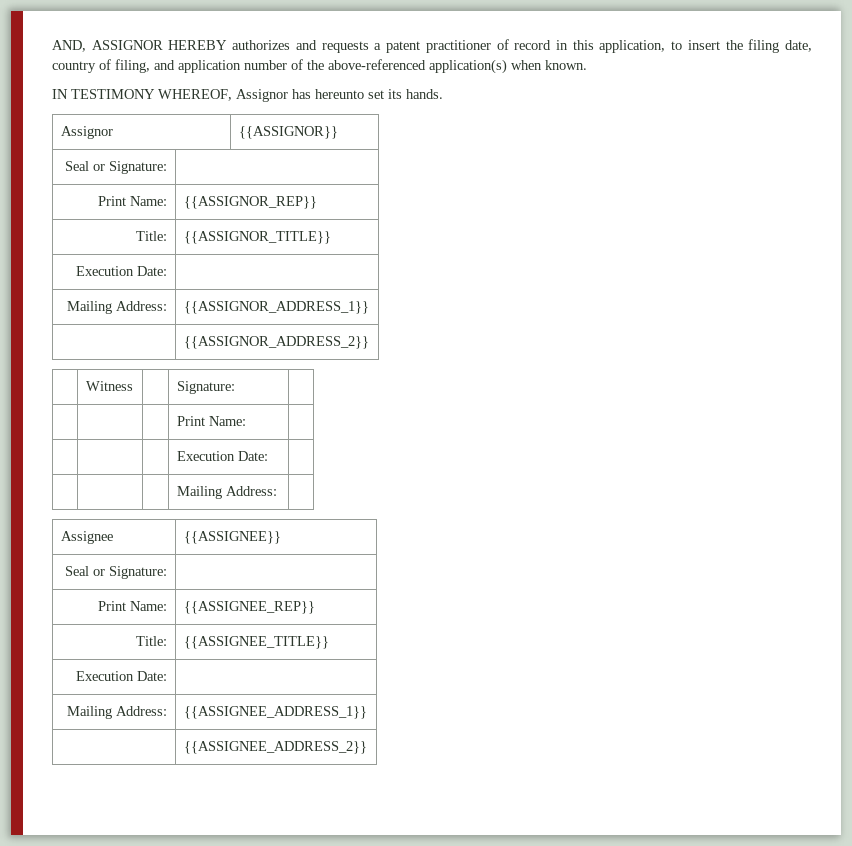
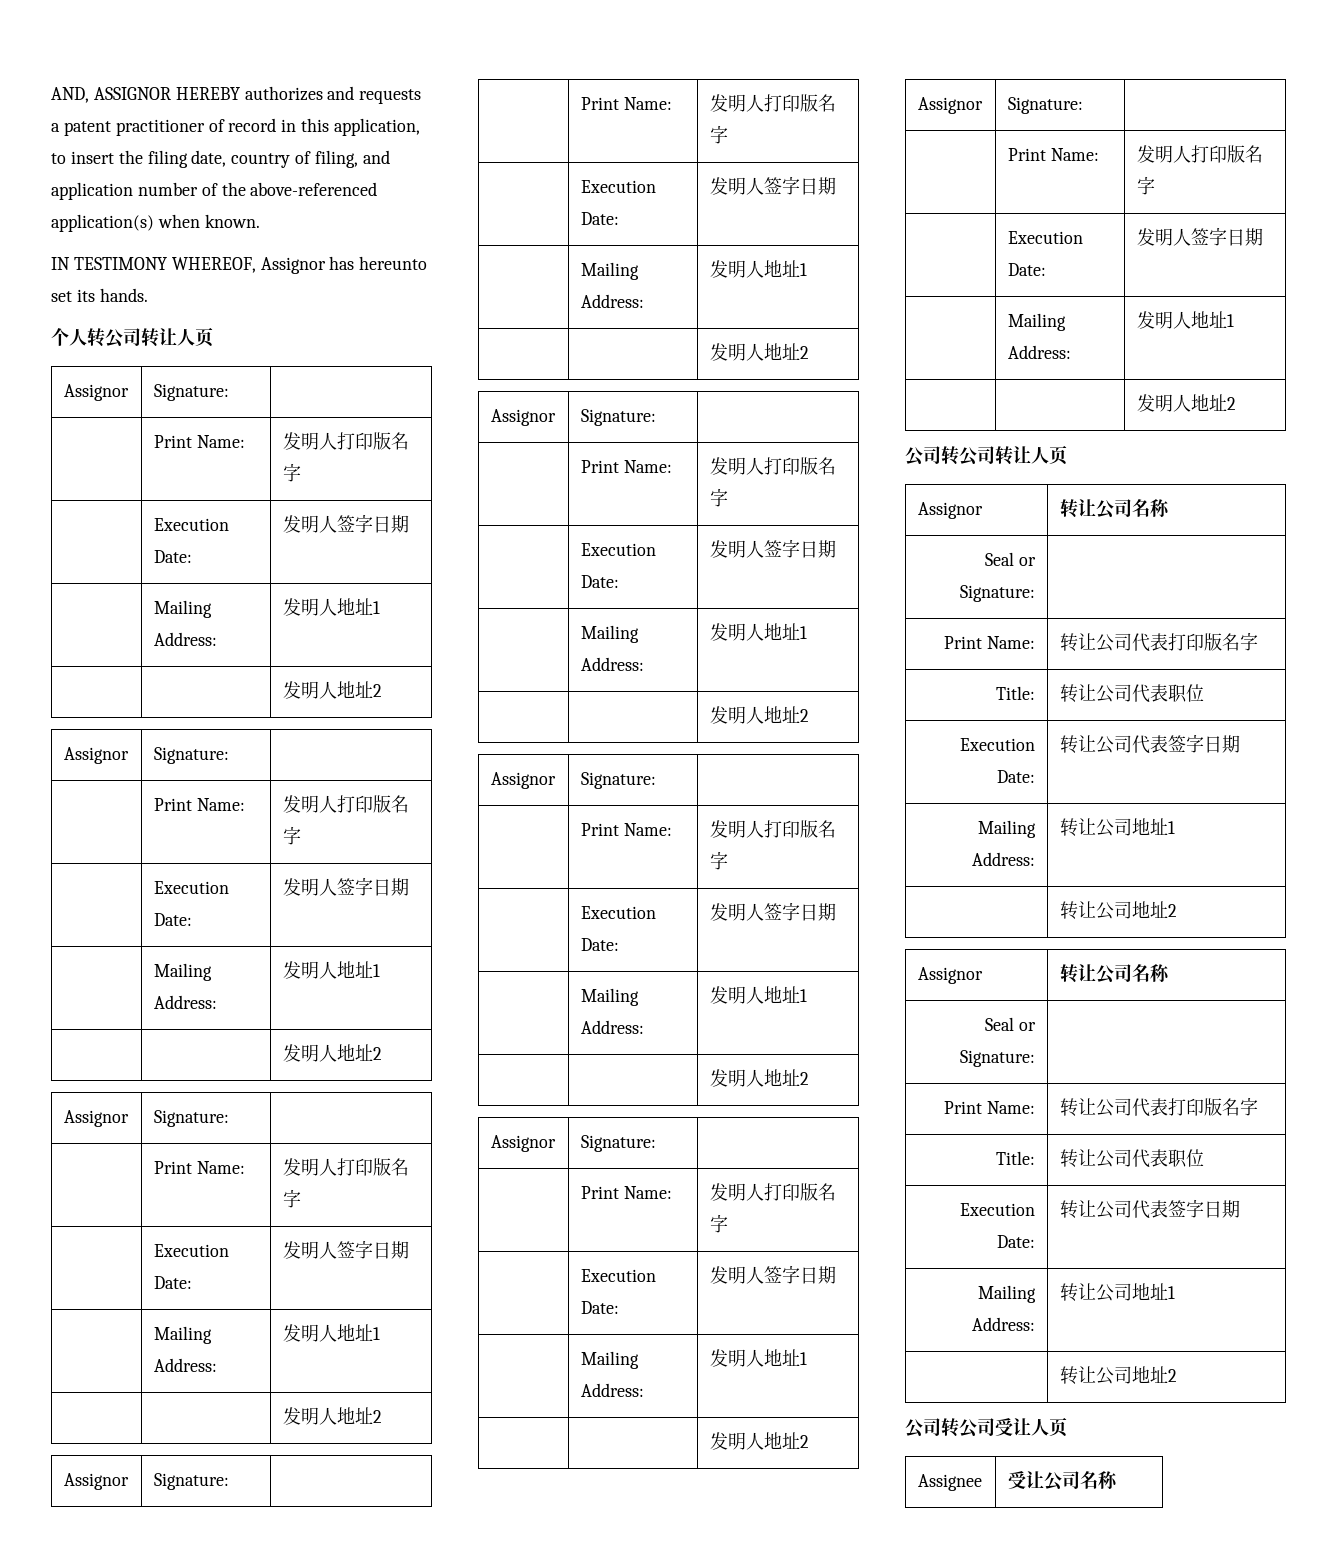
- Assignor | {{ASSIGNOR}}
+ 个人转公司转让人页
+ Assignor | Signature: |
+ | Print Name: | 发明人打印版名字
+ | Execution Date: | 发明人签字日期
+ | Mailing Address: | 发明人地址1
+ | | 发明人地址2
+ Assignor | Signature: |
+ | Print Name: | 发明人打印版名字
+ | Execution Date: | 发明人签字日期
+ | Mailing Address: | 发明人地址1
+ | | 发明人地址2
+ Assignor | Signature: |
+ | Print Name: | 发明人打印版名字
+ | Execution Date: | 发明人签字日期
+ | Mailing Address: | 发明人地址1
+ | | 发明人地址2
+ Assignor | Signature: |
+ | Print Name: | 发明人打印版名字
+ | Execution Date: | 发明人签字日期
+ | Mailing Address: | 发明人地址1
+ | | 发明人地址2
+ Assignor | Signature: |
+ | Print Name: | 发明人打印版名字
+ | Execution Date: | 发明人签字日期
+ | Mailing Address: | 发明人地址1
+ | | 发明人地址2
+ Assignor | Signature: |
+ | Print Name: | 发明人打印版名字
+ | Execution Date: | 发明人签字日期
+ | Mailing Address: | 发明人地址1
+ | | 发明人地址2
+ Assignor | Signature: |
+ | Print Name: | 发明人打印版名字
+ | Execution Date: | 发明人签字日期
+ | Mailing Address: | 发明人地址1
+ | | 发明人地址2
+ Assignor | Signature: |
+ | Print Name: | 发明人打印版名字
+ | Execution Date: | 发明人签字日期
+ | Mailing Address: | 发明人地址1
+ | | 发明人地址2
+ 公司转公司转让人页
+ Assignor | 转让公司名称
  Seal or Signature: |
- Print Name: | {{ASSIGNOR_REP}}
- Title: | {{ASSIGNOR_TITLE}}
- Execution Date: |
- Mailing Address: | {{ASSIGNOR_ADDRESS_1}}
- | {{ASSIGNOR_ADDRESS_2}}
- | Witness | | Signature: |
- | | | Print Name: |
- | | | Execution Date: |
- | | | Mailing Address: |
- Assignee | {{ASSIGNEE}}
+ Print Name: | 转让公司代表打印版名字
+ Title: | 转让公司代表职位
+ Execution Date: | 转让公司代表签字日期
+ Mailing Address: | 转让公司地址1
+ | 转让公司地址2
+ Assignor | 转让公司名称
  Seal or Signature: |
- Print Name: | {{ASSIGNEE_REP}}
- Title: | {{ASSIGNEE_TITLE}}
- Execution Date: |
- Mailing Address: | {{ASSIGNEE_ADDRESS_1}}
- | {{ASSIGNEE_ADDRESS_2}}
+ Print Name: | 转让公司代表打印版名字
+ Title: | 转让公司代表职位
+ Execution Date: | 转让公司代表签字日期
+ Mailing Address: | 转让公司地址1
+ | 转让公司地址2
+ 公司转公司受让人页
+ Assignee | 受让公司名称

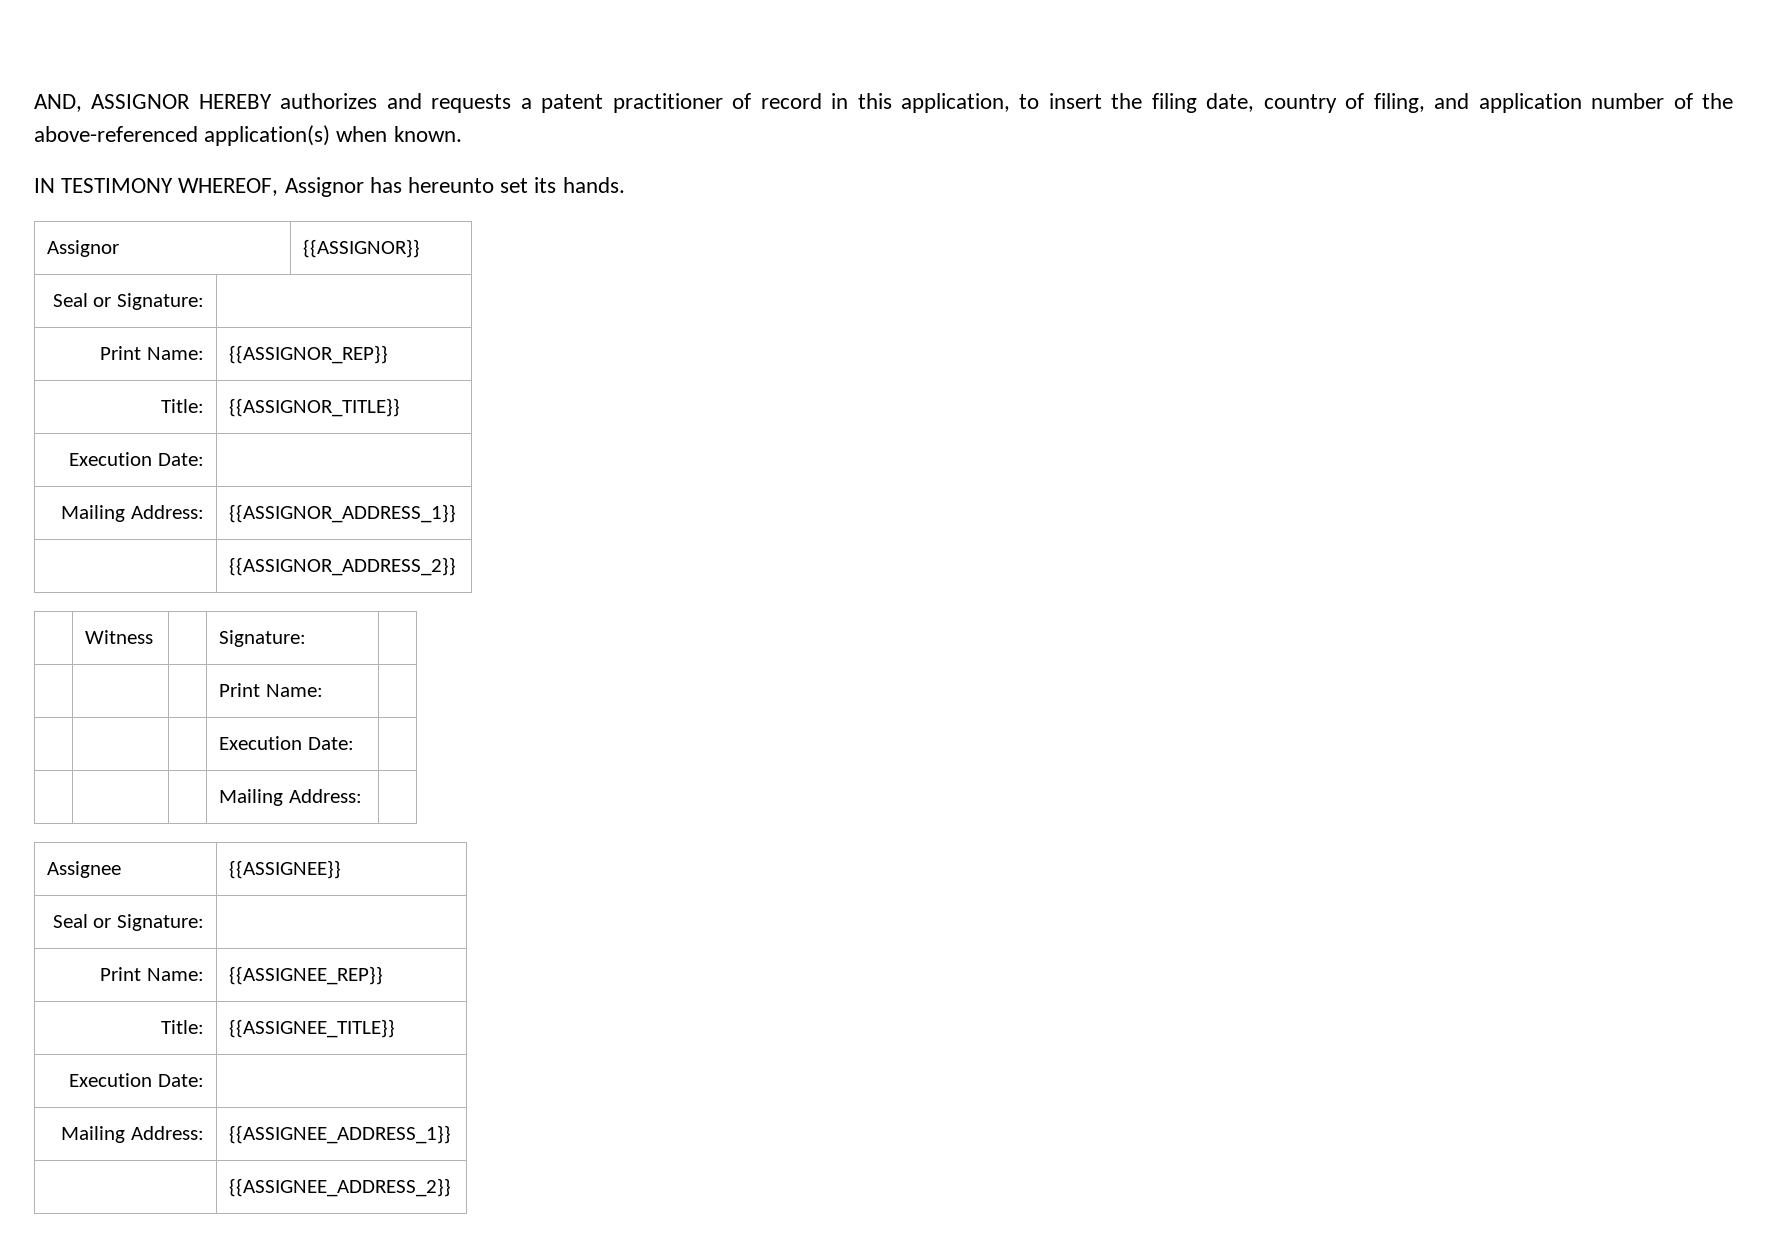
- 个人转公司转让人页
- Assignor | Signature: |
- | Print Name: | 发明人打印版名字
- | Execution Date: | 发明人签字日期
- | Mailing Address: | 发明人地址1
- | | 发明人地址2
- Assignor | Signature: |
- | Print Name: | 发明人打印版名字
- | Execution Date: | 发明人签字日期
- | Mailing Address: | 发明人地址1
- | | 发明人地址2
- Assignor | Signature: |
- | Print Name: | 发明人打印版名字
- | Execution Date: | 发明人签字日期
- | Mailing Address: | 发明人地址1
- | | 发明人地址2
- Assignor | Signature: |
- | Print Name: | 发明人打印版名字
- | Execution Date: | 发明人签字日期
- | Mailing Address: | 发明人地址1
- | | 发明人地址2
- Assignor | Signature: |
- | Print Name: | 发明人打印版名字
- | Execution Date: | 发明人签字日期
- | Mailing Address: | 发明人地址1
- | | 发明人地址2
- Assignor | Signature: |
- | Print Name: | 发明人打印版名字
- | Execution Date: | 发明人签字日期
- | Mailing Address: | 发明人地址1
- | | 发明人地址2
- Assignor | Signature: |
- | Print Name: | 发明人打印版名字
- | Execution Date: | 发明人签字日期
- | Mailing Address: | 发明人地址1
- | | 发明人地址2
- Assignor | Signature: |
- | Print Name: | 发明人打印版名字
- | Execution Date: | 发明人签字日期
- | Mailing Address: | 发明人地址1
- | | 发明人地址2
- 公司转公司转让人页
- Assignor | 转让公司名称
+ Assignor | {{ASSIGNOR}}
  Seal or Signature: |
- Print Name: | 转让公司代表打印版名字
- Title: | 转让公司代表职位
- Execution Date: | 转让公司代表签字日期
- Mailing Address: | 转让公司地址1
- | 转让公司地址2
- Assignor | 转让公司名称
+ Print Name: | {{ASSIGNOR_REP}}
+ Title: | {{ASSIGNOR_TITLE}}
+ Execution Date: |
+ Mailing Address: | {{ASSIGNOR_ADDRESS_1}}
+ | {{ASSIGNOR_ADDRESS_2}}
+ | Witness | | Signature: |
+ | | | Print Name: |
+ | | | Execution Date: |
+ | | | Mailing Address: |
+ Assignee | {{ASSIGNEE}}
  Seal or Signature: |
- Print Name: | 转让公司代表打印版名字
- Title: | 转让公司代表职位
- Execution Date: | 转让公司代表签字日期
- Mailing Address: | 转让公司地址1
- | 转让公司地址2
- 公司转公司受让人页
- Assignee | 受让公司名称
+ Print Name: | {{ASSIGNEE_REP}}
+ Title: | {{ASSIGNEE_TITLE}}
+ Execution Date: |
+ Mailing Address: | {{ASSIGNEE_ADDRESS_1}}
+ | {{ASSIGNEE_ADDRESS_2}}

